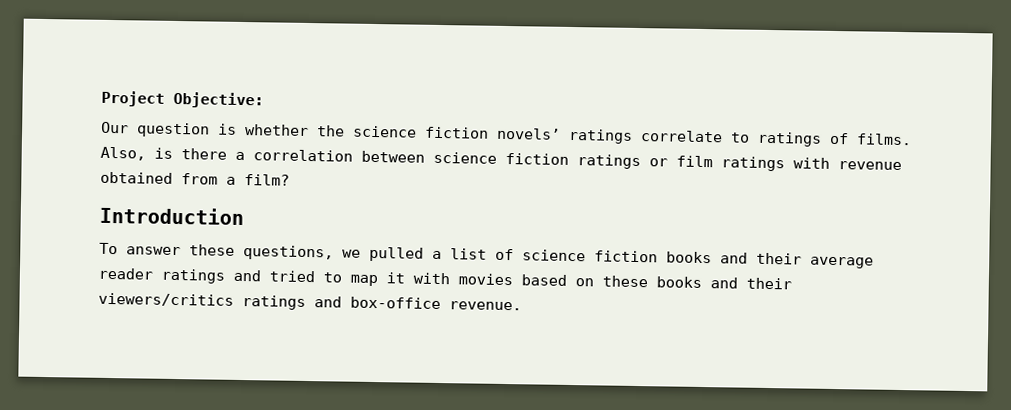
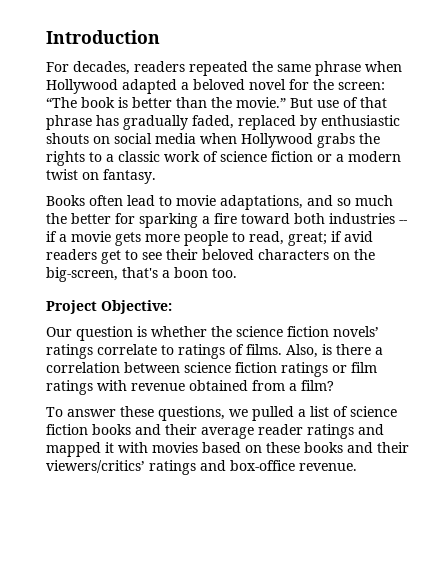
+ Introduction
+ For decades, readers repeated the same phrase when Hollywood adapted a beloved novel for the screen: “The book is better than the movie.” But use of that phrase has gradually faded, replaced by enthusiastic shouts on social media when Hollywood grabs the rights to a classic work of science fiction or a modern twist on fantasy.
+ Books often lead to movie adaptations, and so much the better for sparking a fire toward both industries -- if a movie gets more people to read, great; if avid readers get to see their beloved characters on the big-screen, that's a boon too.
- Introduction
- To answer these questions, we pulled a list of science fiction books and their average reader ratings and tried to map it with movies based on these books and their viewers/critics ratings and box-office revenue.
+ To answer these questions, we pulled a list of science fiction books and their average reader ratings and mapped it with movies based on these books and their viewers/critics’ ratings and box-office revenue.

